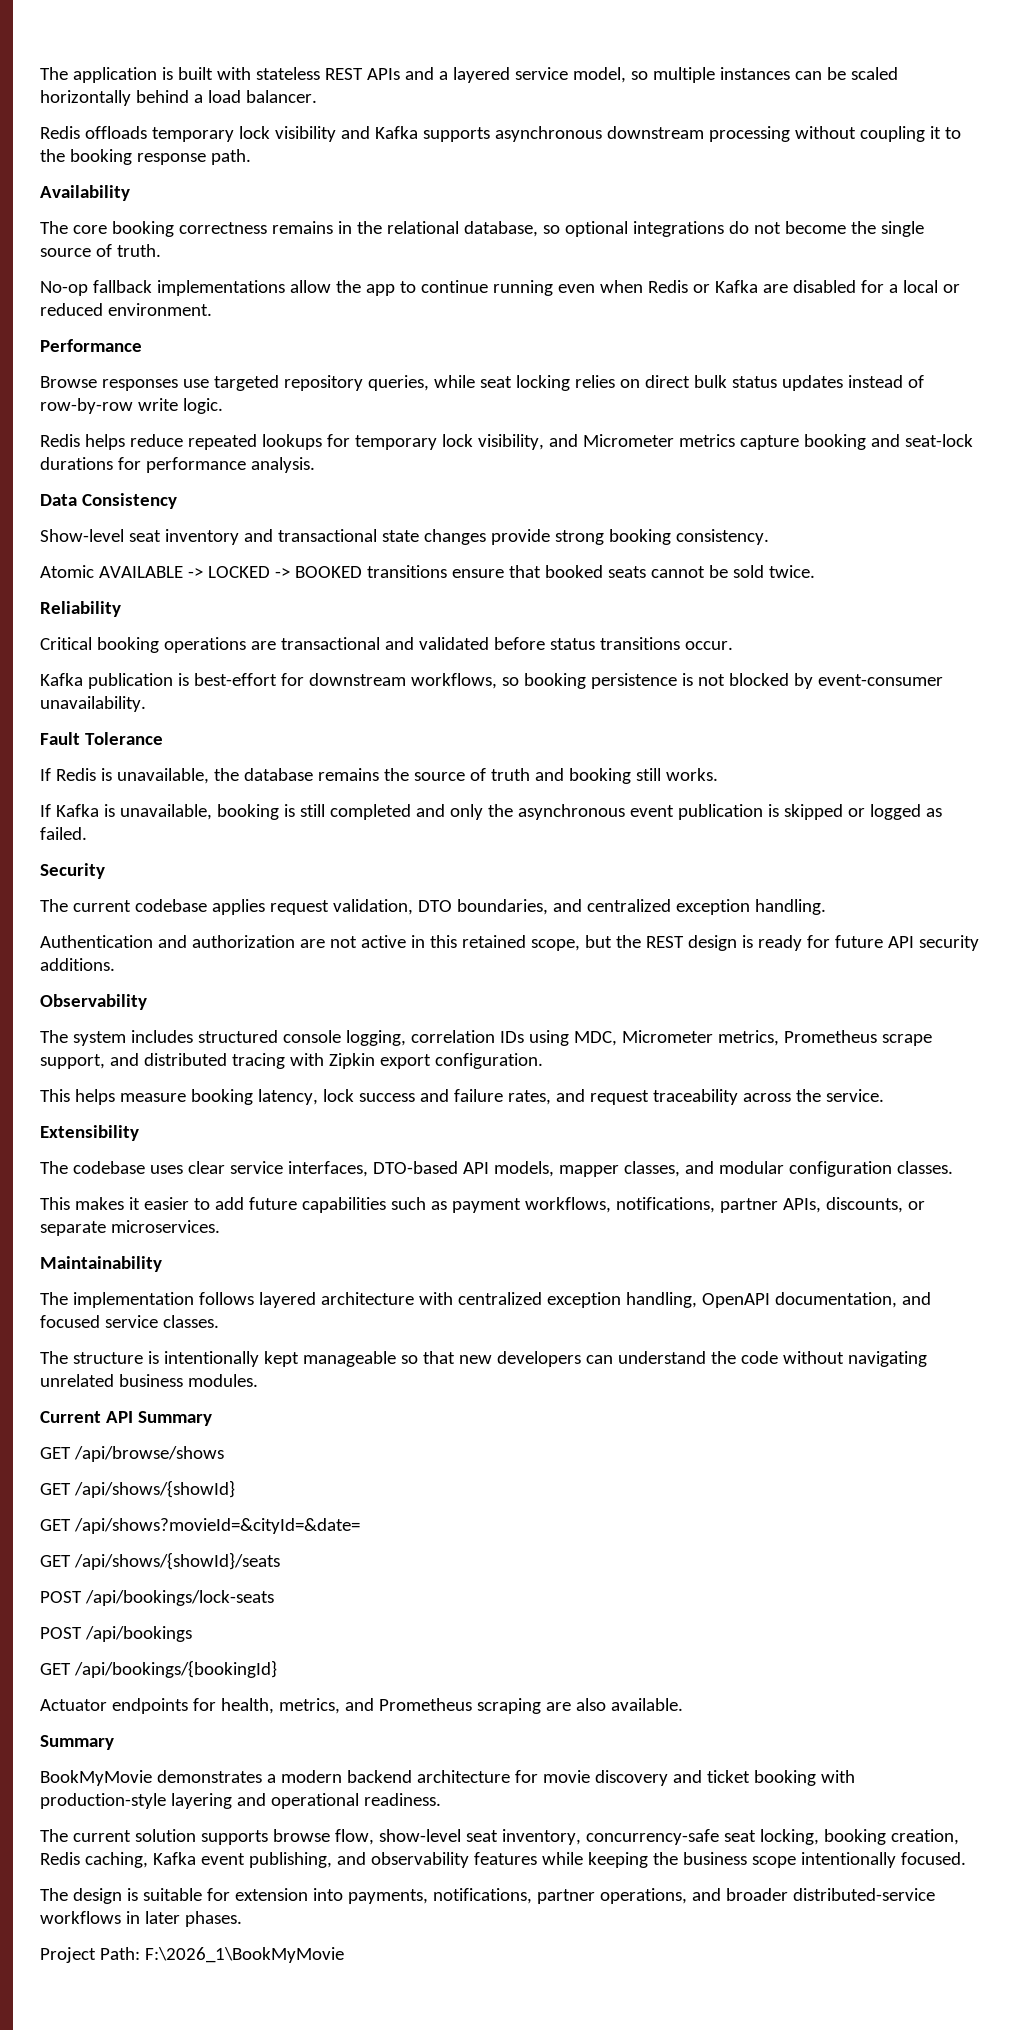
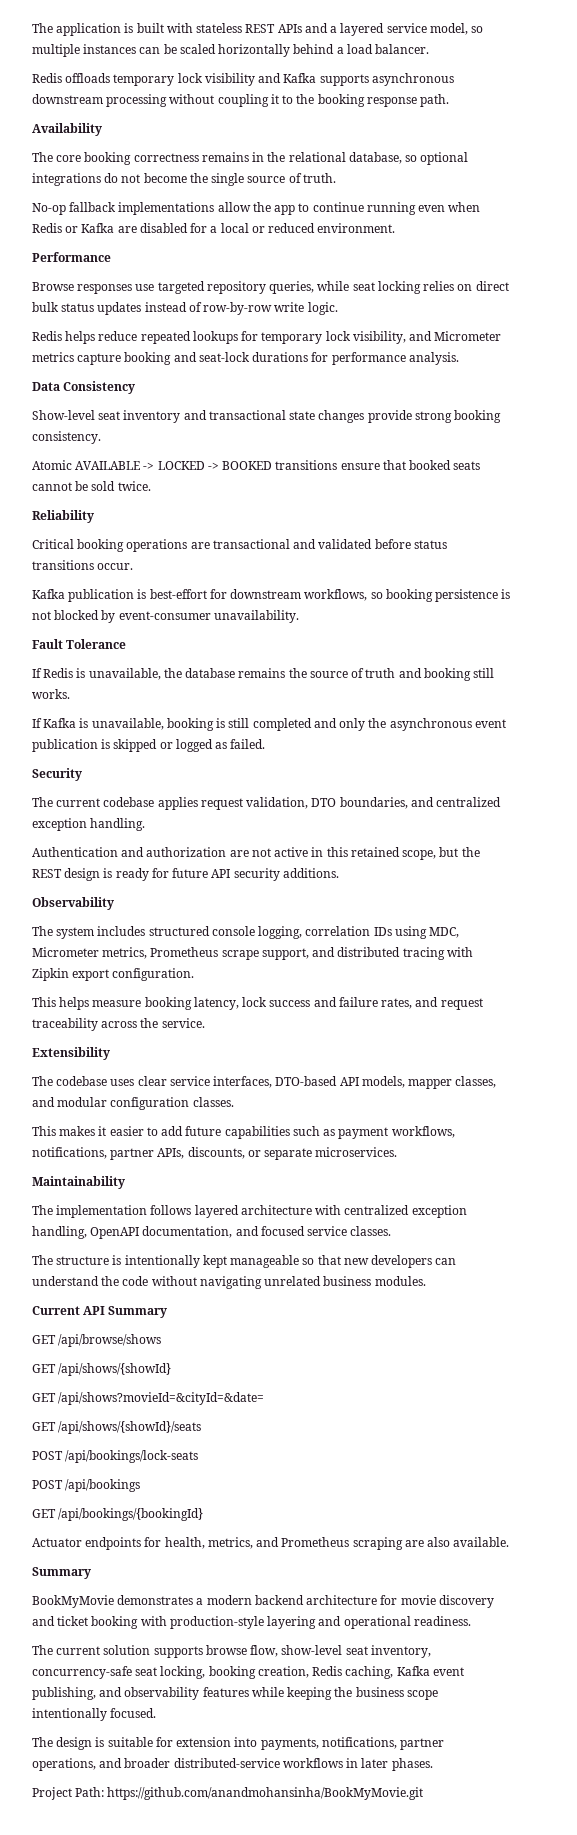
- Project Path: F:\2026_1\BookMyMovie
+ Project Path: https://github.com/anandmohansinha/BookMyMovie.git

